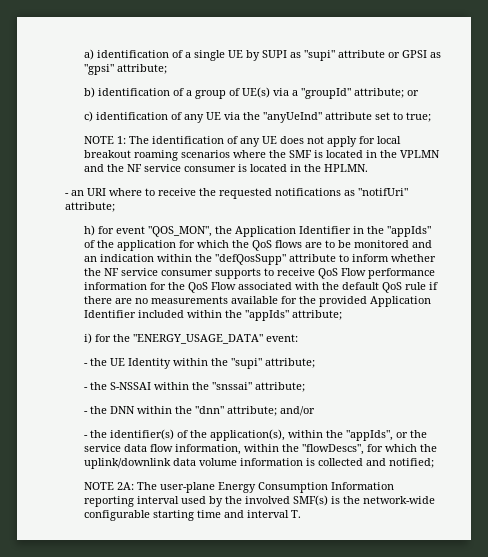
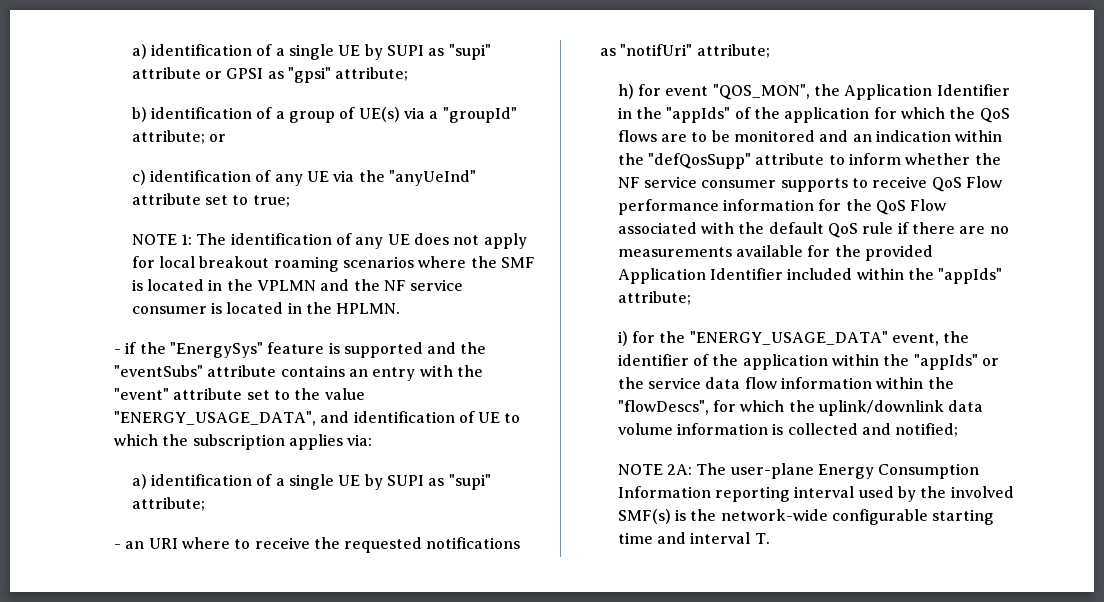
+ - if the "EnergySys" feature is supported and the "eventSubs" attribute contains an entry with the "event" attribute set to the value "ENERGY_USAGE_DATA", and identification of UE to which the subscription applies via:
+ a) identification of a single UE by SUPI as "supi" attribute;
- i) for the "ENERGY_USAGE_DATA" event:
- - the UE Identity within the "supi" attribute;
- - the S-NSSAI within the "snssai" attribute;
- - the DNN within the "dnn" attribute; and/or
- - the identifier(s) of the application(s), within the "appIds", or the service data flow information, within the "flowDescs", for which the uplink/downlink data volume information is collected and notified;
+ i) for the "ENERGY_USAGE_DATA" event, the identifier of the application within the "appIds" or the service data flow information within the "flowDescs", for which the uplink/downlink data volume information is collected and notified;

